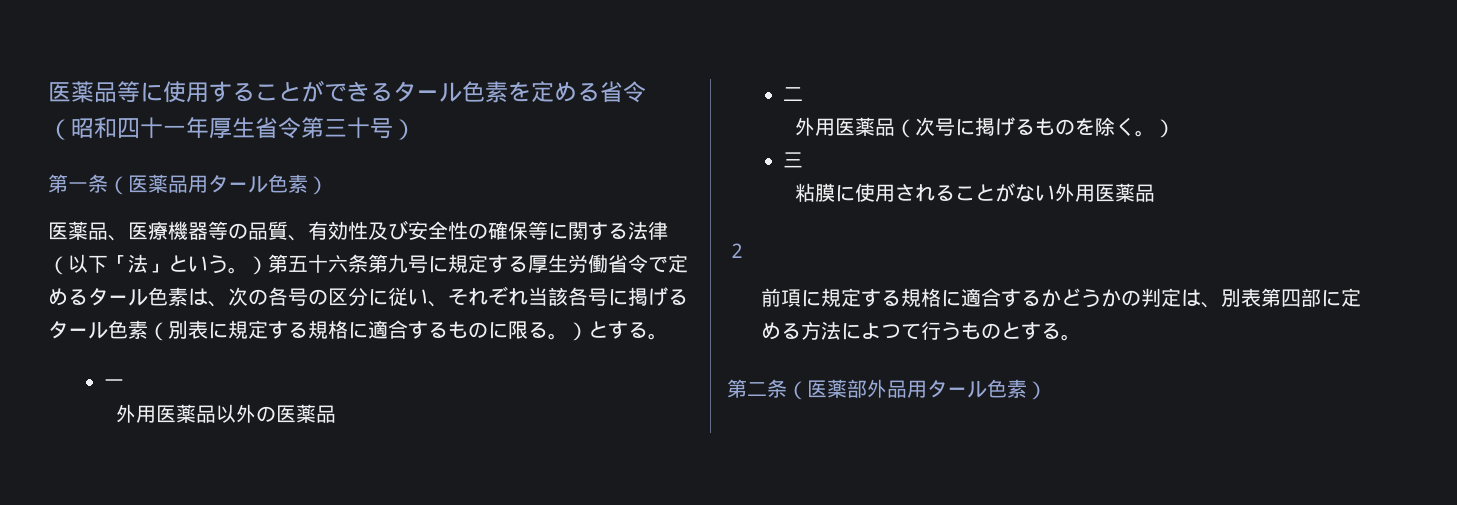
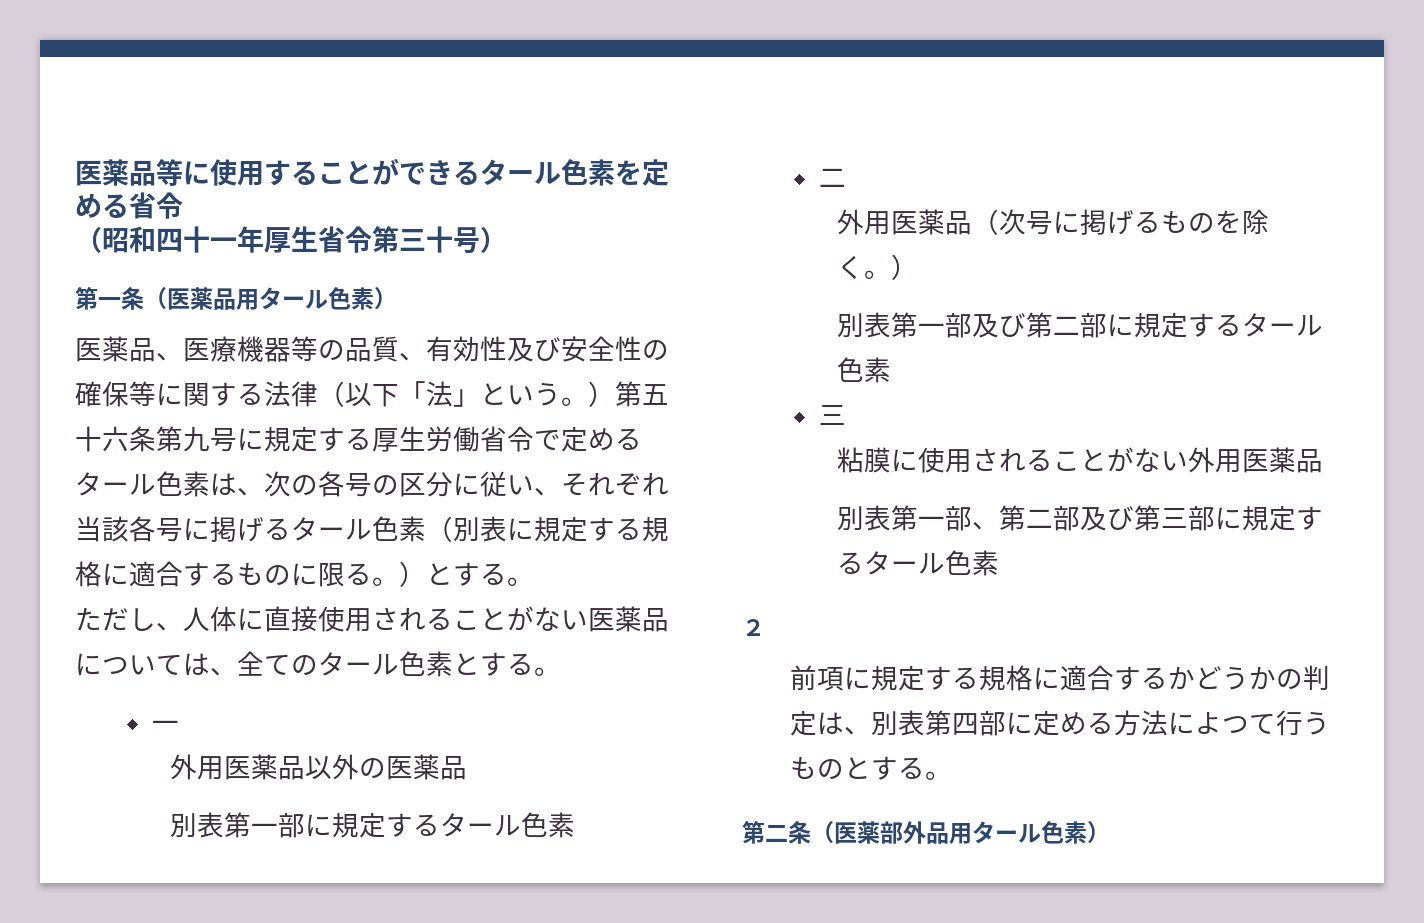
+ ただし、人体に直接使用されることがない医薬品については、全てのタール色素とする。
+ 別表第一部に規定するタール色素
+ 別表第一部及び第二部に規定するタール色素
+ 別表第一部、第二部及び第三部に規定するタール色素

